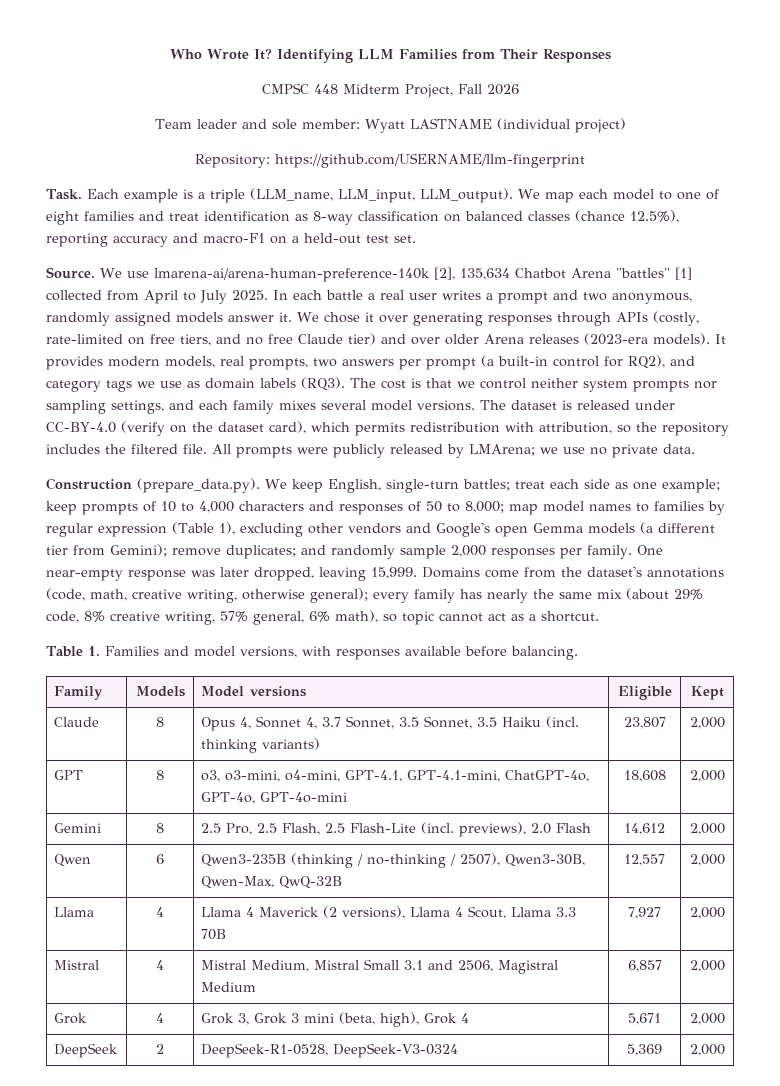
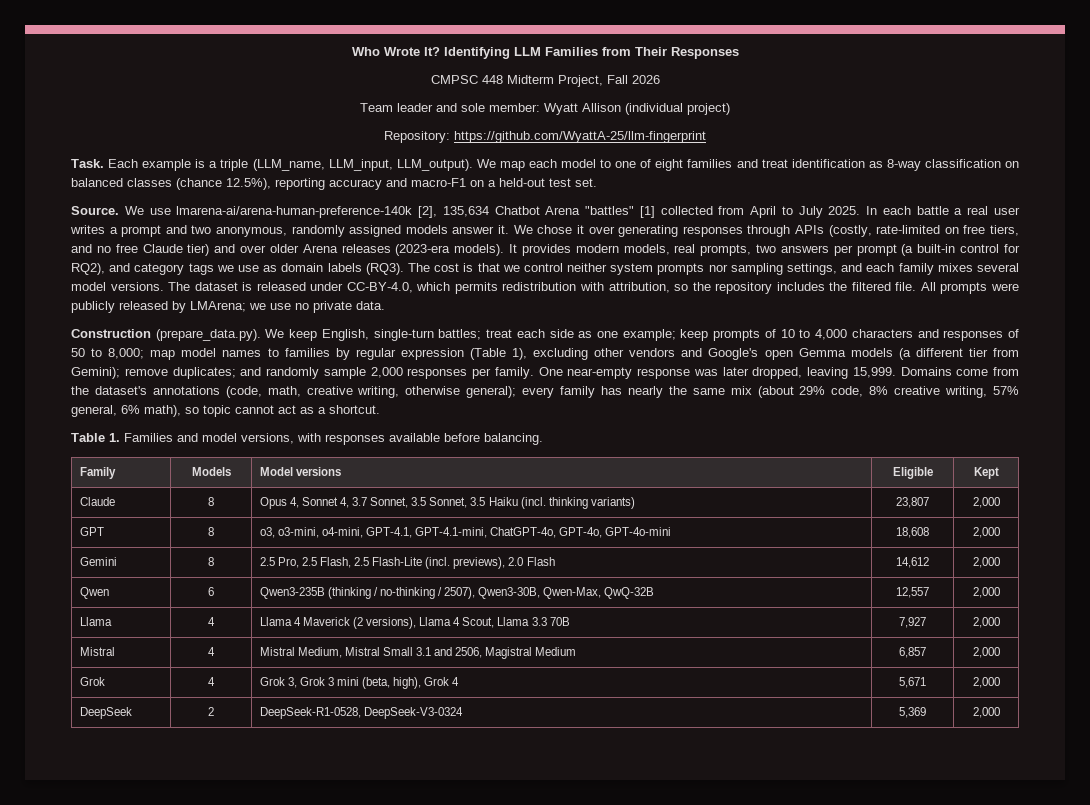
- Team leader and sole member: Wyatt LASTNAME (individual project)
+ Team leader and sole member: Wyatt Allison (individual project)
- Repository: https://github.com/USERNAME/llm-fingerprint
+ Repository: https://github.com/WyattA-25/llm-fingerprint
- The dataset is released under CC-BY-4.0 (verify on the dataset card), which permits redistribution with attribution, so the repository includes the filtered file.
+ The dataset is released under CC-BY-4.0, which permits redistribution with attribution, so the repository includes the filtered file.

